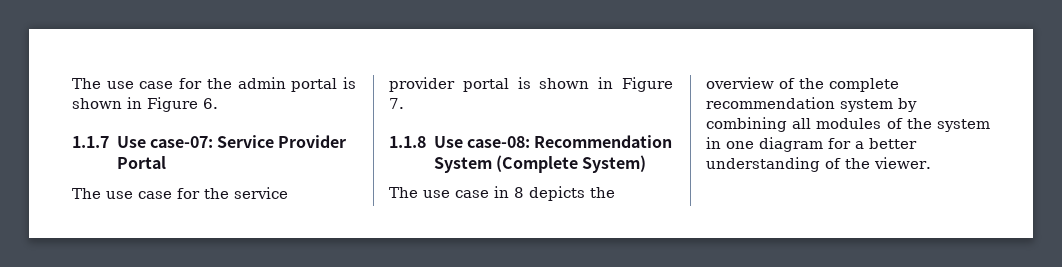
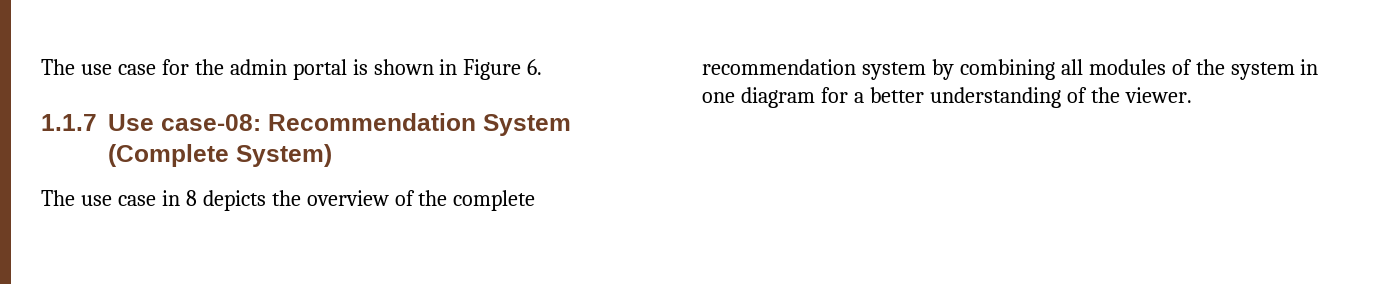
- 1.1.7 Use case-07: Service Provider Portal
- The use case for the service provider portal is shown in Figure 7.
- 1.1.8 Use case-08: Recommendation System (Complete System)
+ 1.1.7 Use case-08: Recommendation System (Complete System)

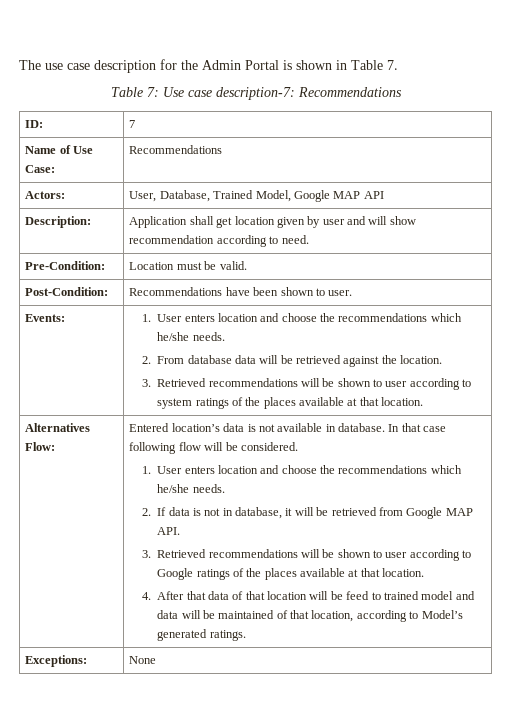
- The use case for the admin portal is shown in Figure 6.
- 1.1.7 Use case-08: Recommendation System (Complete System)
- The use case in 8 depicts the overview of the complete recommendation system by combining all modules of the system in one diagram for a better understanding of the viewer.
+ The use case description for the Admin Portal is shown in Table 7.
+ Table 7: Use case description-7: Recommendations
+ ID: | 7
+ Name of Use Case: | Recommendations
+ Actors: | User, Database, Trained Model, Google MAP API
+ Description: | Application shall get location given by user and will show recommendation according to need.
+ Pre-Condition: | Location must be valid.
+ Post-Condition: | Recommendations have been shown to user.
+ Events: | 1. User enters location and choose the recommendations which he/she needs.
+ 2. From database data will be retrieved against the location.
+ 3. Retrieved recommendations will be shown to user according to system ratings of the places available at that location.
+ Alternatives Flow: | Entered location’s data is not available in database. In that case following flow will be considered.
+ 1. User enters location and choose the recommendations which he/she needs.
+ 2. If data is not in database, it will be retrieved from Google MAP API.
+ 3. Retrieved recommendations will be shown to user according to Google ratings of the places available at that location.
+ 4. After that data of that location will be feed to trained model and data will be maintained of that location, according to Model’s generated ratings.
+ Exceptions: | None

